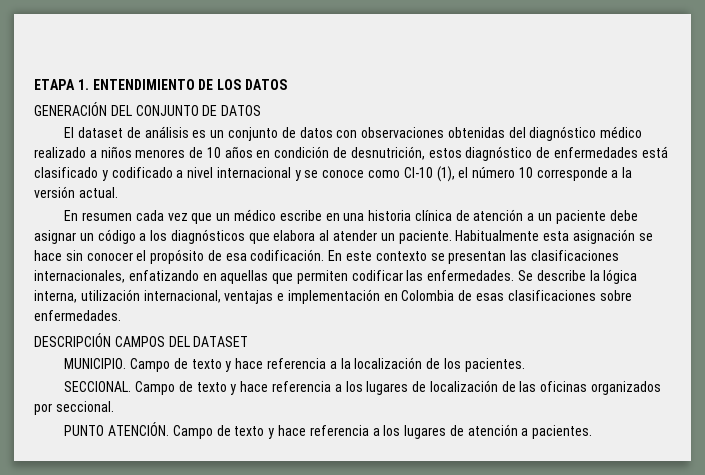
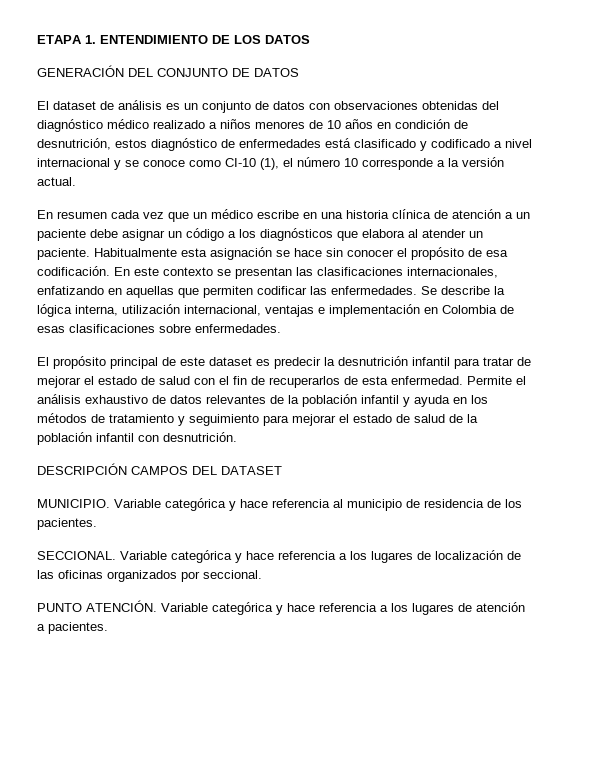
+ El propósito principal de este dataset es predecir la desnutrición infantil para tratar de mejorar el estado de salud con el fin de recuperarlos de esta enfermedad. Permite el análisis exhaustivo de datos relevantes de la población infantil y ayuda en los métodos de tratamiento y seguimiento para mejorar el estado de salud de la población infantil con desnutrición.
- Campo de texto y hace referencia a la localización de los pacientes.
+ Variable categórica y hace referencia al municipio de residencia de los pacientes.
- Campo de texto y hace referencia a los lugares de localización de las oficinas organizados por seccional.
+ Variable categórica y hace referencia a los lugares de localización de las oficinas organizados por seccional.
- Campo de texto y hace referencia a los lugares de atención a pacientes.
+ Variable categórica y hace referencia a los lugares de atención a pacientes.

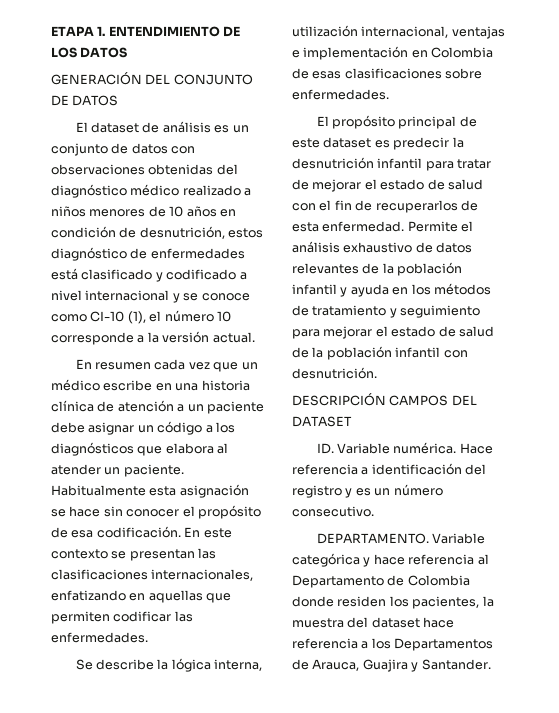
- En este contexto se presentan las clasificaciones internacionales, enfatizando en aquellas que permiten codificar las enfermedades. Se describe la lógica interna, utilización internacional, ventajas e implementación en Colombia de esas clasificaciones sobre enfermedades.
+ En este contexto se presentan las clasificaciones internacionales, enfatizando en aquellas que permiten codificar las enfermedades.
+ Se describe la lógica interna, utilización internacional, ventajas e implementación en Colombia de esas clasificaciones sobre enfermedades.
- MUNICIPIO.
+ ID. Variable numérica. Hace referencia a identificación del registro y es un número consecutivo.
+ DEPARTAMENTO.
- Variable categórica y hace referencia al municipio de residencia de los pacientes.
- SECCIONAL. Variable categórica y hace referencia a los lugares de localización de las oficinas organizados por seccional.
- PUNTO ATENCIÓN. Variable categórica y hace referencia a los lugares de atención a pacientes.
+ Variable categórica y hace referencia al Departamento de Colombia donde residen los pacientes, la muestra del dataset hace referencia a los Departamentos de Arauca, Guajira y Santander.

